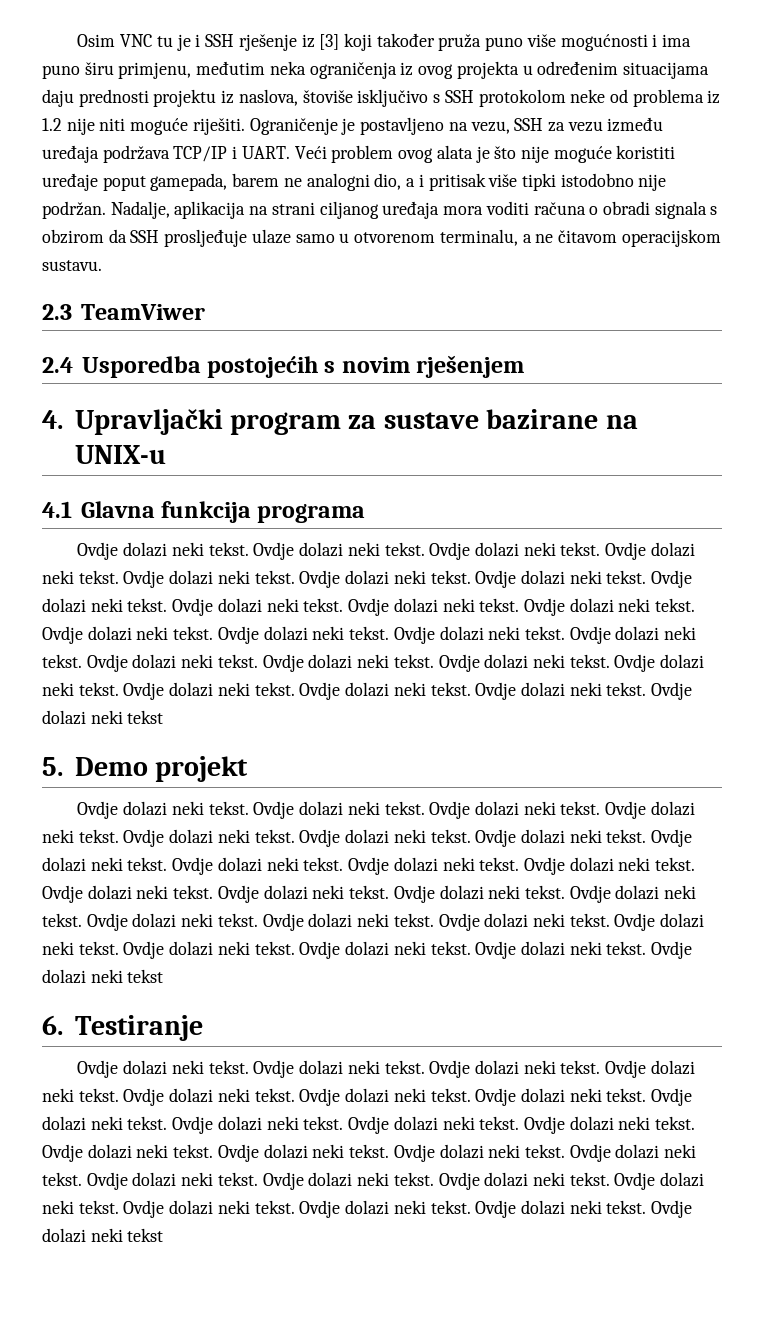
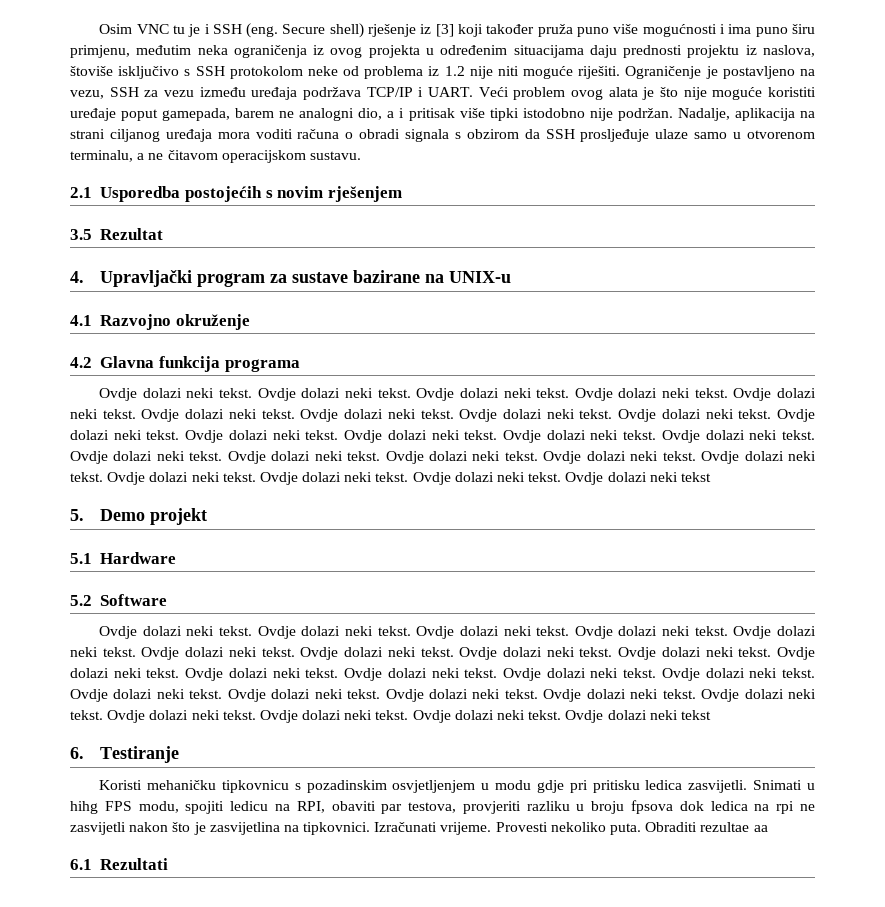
- Osim VNC tu je i SSH rješenje iz [3] koji također pruža puno više mogućnosti i ima puno širu primjenu, međutim neka ograničenja iz ovog projekta u određenim situacijama daju prednosti projektu iz naslova, štoviše isključivo s SSH protokolom neke od problema iz 1.2 nije niti moguće riješiti.
+ Osim VNC tu je i SSH (eng. Secure shell) rješenje iz [3] koji također pruža puno više mogućnosti i ima puno širu primjenu, međutim neka ograničenja iz ovog projekta u određenim situacijama daju prednosti projektu iz naslova, štoviše isključivo s SSH protokolom neke od problema iz 1.2 nije niti moguće riješiti.
- 2.3 TeamViwer
- 2.4 Usporedba postojećih s novim rješenjem
+ 2.1 Usporedba postojećih s novim rješenjem
+ 3.5 Rezultat
- 4.1 Glavna funkcija programa
+ 4.1 Razvojno okruženje
+ 4.2 Glavna funkcija programa
+ 5.1 Hardware
+ 5.2 Software
  6. Testiranje
- Ovdje dolazi neki tekst. Ovdje dolazi neki tekst. Ovdje dolazi neki tekst. Ovdje dolazi neki tekst. Ovdje dolazi neki tekst. Ovdje dolazi neki tekst. Ovdje dolazi neki tekst. Ovdje dolazi neki tekst. Ovdje dolazi neki tekst. Ovdje dolazi neki tekst. Ovdje dolazi neki tekst. Ovdje dolazi neki tekst. Ovdje dolazi neki tekst. Ovdje dolazi neki tekst. Ovdje dolazi neki tekst. Ovdje dolazi neki tekst. Ovdje dolazi neki tekst. Ovdje dolazi neki tekst. Ovdje dolazi neki tekst. Ovdje dolazi neki tekst. Ovdje dolazi neki tekst. Ovdje dolazi neki tekst. Ovdje dolazi neki tekst
+ Koristi mehaničku tipkovnicu s pozadinskim osvjetljenjem u modu gdje pri pritisku ledica zasvijetli. Snimati u hihg FPS modu, spojiti ledicu na RPI, obaviti par testova, provjeriti razliku u broju fpsova dok ledica na rpi ne zasvijetli nakon što je zasvijetlina na tipkovnici. Izračunati vrijeme. Provesti nekoliko puta. Obraditi rezultae aa
+ 6.1 Rezultati

